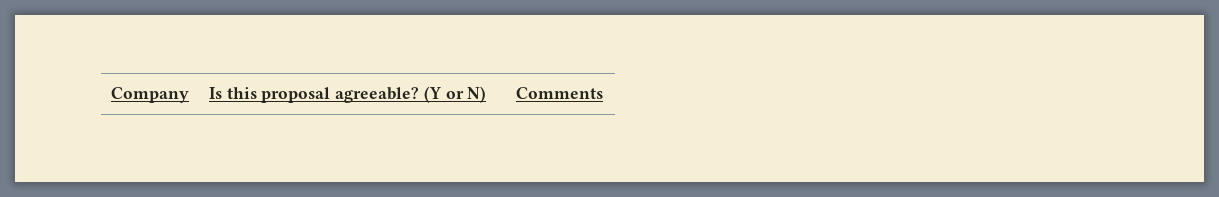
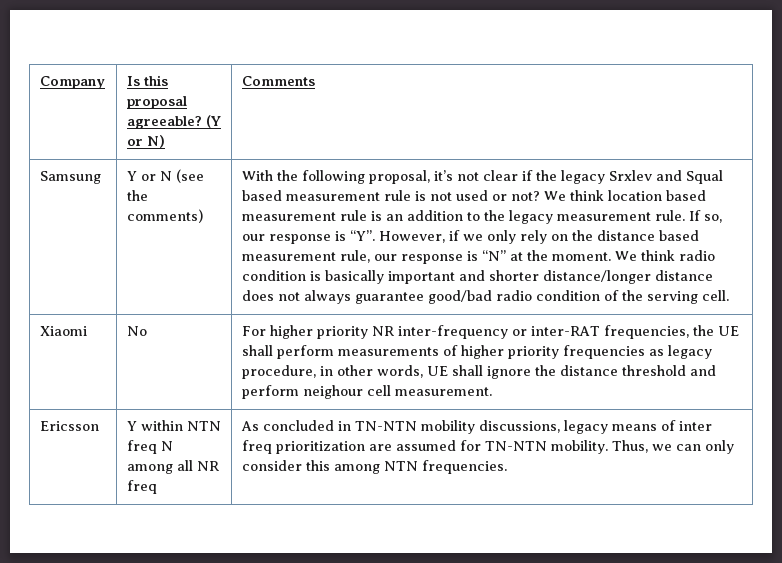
+ Samsung | Y or N (see the comments) | With the following proposal, it’s not clear if the legacy Srxlev and Squal based measurement rule is not used or not? We think location based measurement rule is an addition to the legacy measurement rule. If so, our response is “Y”. However, if we only rely on the distance based measurement rule, our response is “N” at the moment. We think radio condition is basically important and shorter distance/longer distance does not always guarantee good/bad radio condition of the serving cell.
+ Xiaomi | No | For higher priority NR inter-frequency or inter-RAT frequencies, the UE shall perform measurements of higher priority frequencies as legacy procedure, in other words, UE shall ignore the distance threshold and perform neighour cell measurement.
+ Ericsson | Y within NTN freq N among all NR freq | As concluded in TN-NTN mobility discussions, legacy means of inter freq prioritization are assumed for TN-NTN mobility. Thus, we can only consider this among NTN frequencies.

